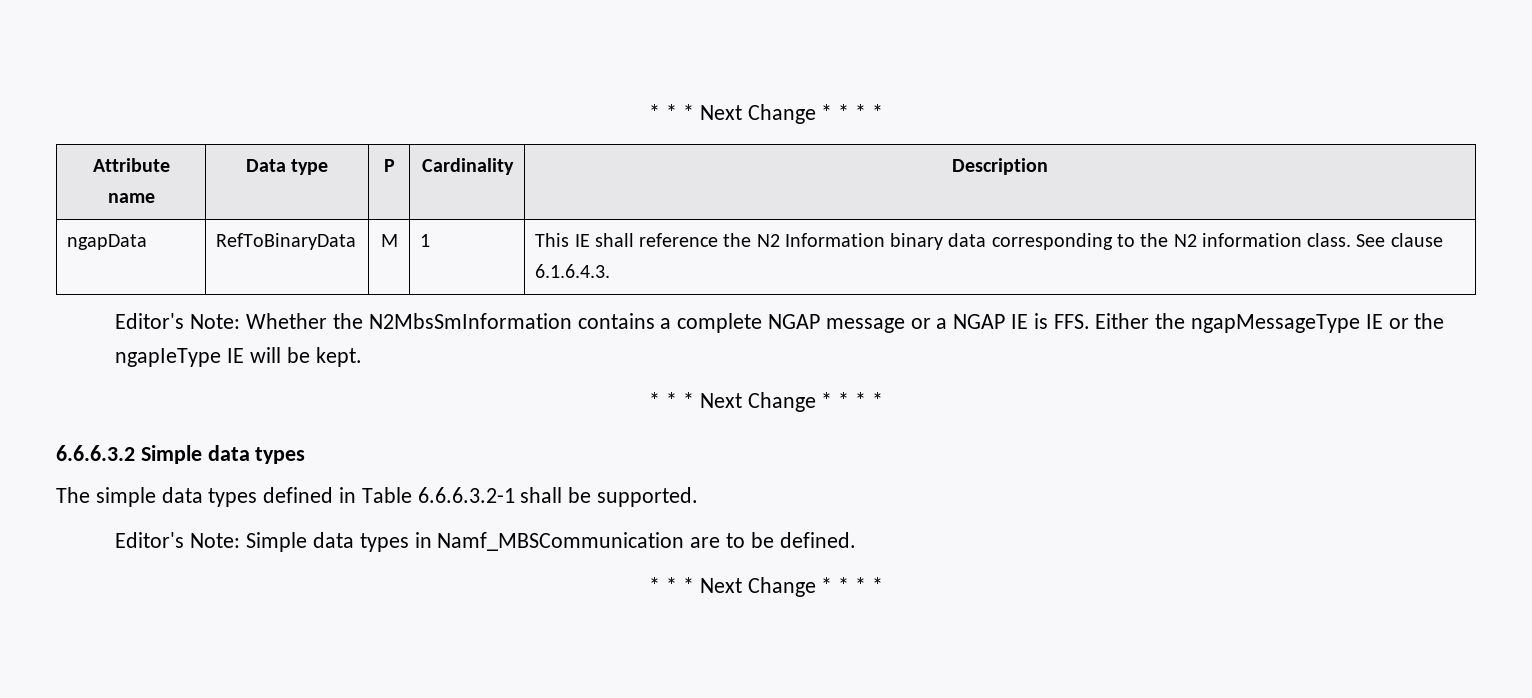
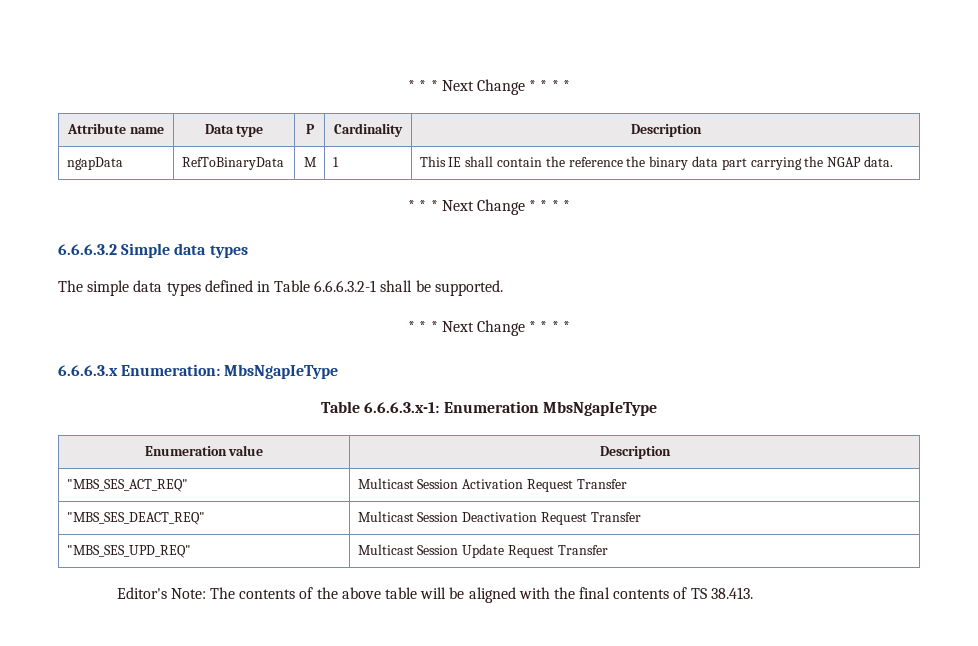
- ngapData | RefToBinaryData | M | 1 | This IE shall reference the N2 Information binary data corresponding to the N2 information class. See clause 6.1.6.4.3.
- Editor's Note: Whether the N2MbsSmInformation contains a complete NGAP message or a NGAP IE is FFS. Either the ngapMessageType IE or the ngapIeType IE will be kept.
+ ngapData | RefToBinaryData | M | 1 | This IE shall contain the reference the binary data part carrying the NGAP data.
  The simple data types defined in Table 6.6.6.3.2-1 shall be supported.
- Editor's Note: Simple data types in Namf_MBSCommunication are to be defined.
  * * * Next Change * * * *
+ 6.6.6.3.x Enumeration: MbsNgapIeType
+ Table 6.6.6.3.x-1: Enumeration MbsNgapIeType
+ Enumeration value | Description
+ "MBS_SES_ACT_REQ" | Multicast Session Activation Request Transfer
+ "MBS_SES_DEACT_REQ" | Multicast Session Deactivation Request Transfer
+ "MBS_SES_UPD_REQ" | Multicast Session Update Request Transfer
+ Editor's Note: The contents of the above table will be aligned with the final contents of TS 38.413.

